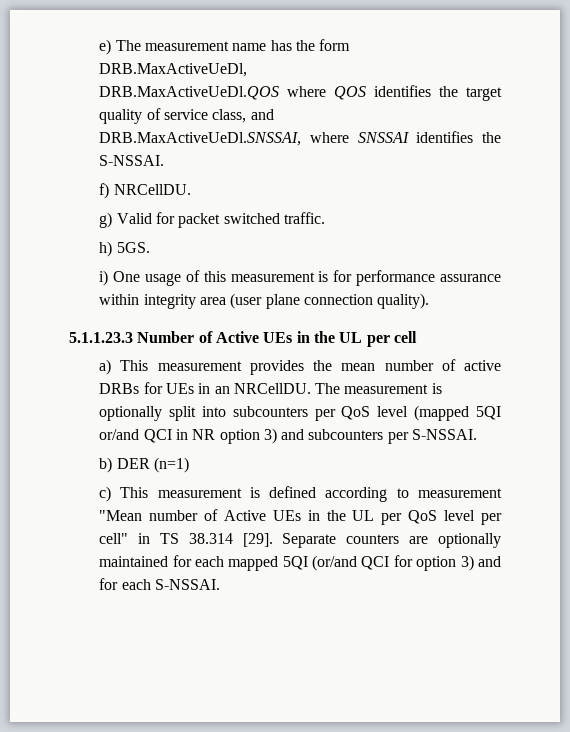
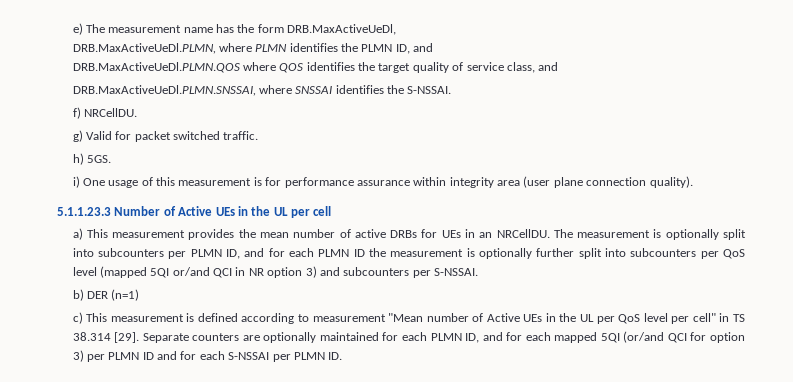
- DRB.MaxActiveUeDl.QOS where QOS identifies the target quality of service class, and
+ DRB.MaxActiveUeDl.PLMN, where PLMN identifies the PLMN ID, and
+ DRB.MaxActiveUeDl.PLMN.QOS where QOS identifies the target quality of service class, and
- DRB.MaxActiveUeDl.SNSSAI, where SNSSAI identifies the S-NSSAI.
+ DRB.MaxActiveUeDl.PLMN.SNSSAI, where SNSSAI identifies the S-NSSAI.
- The measurement is optionally split into subcounters per QoS level (mapped 5QI or/and QCI in NR option 3) and subcounters per S-NSSAI.
+ The measurement is optionally split into subcounters per PLMN ID, and for each PLMN ID the measurement is optionally further split into subcounters per QoS level (mapped 5QI or/and QCI in NR option 3) and subcounters per S-NSSAI.
- Separate counters are optionally maintained for each mapped 5QI (or/and QCI for option 3) and for each S-NSSAI.
+ Separate counters are optionally maintained for each PLMN ID, and for each mapped 5QI (or/and QCI for option 3) per PLMN ID and for each S-NSSAI per PLMN ID.

